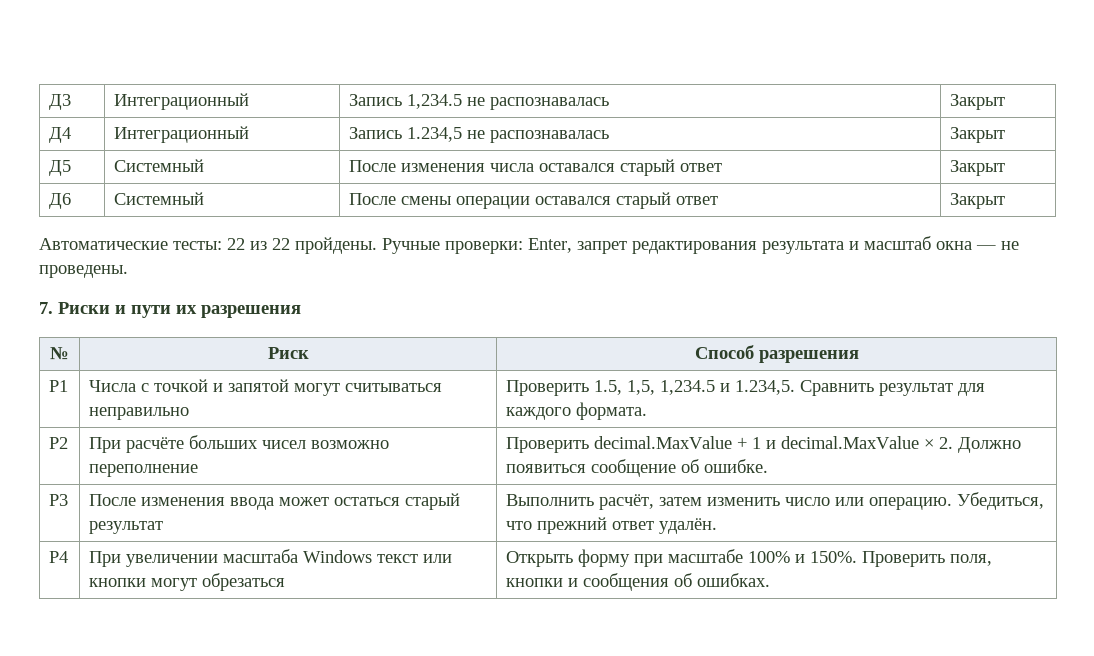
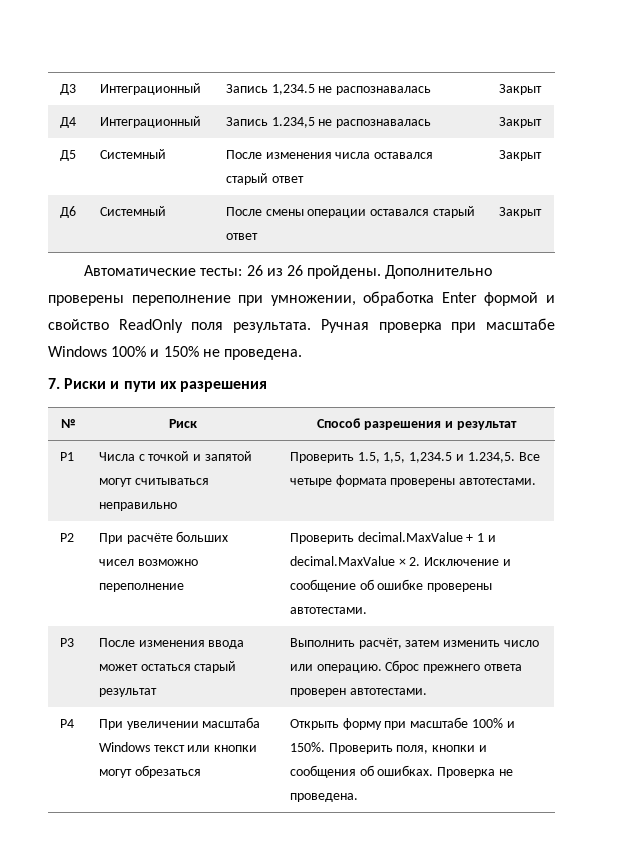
- Автоматические тесты: 22 из 22 пройдены. Ручные проверки: Enter, запрет редактирования результата и масштаб окна — не проведены.
+ Автоматические тесты: 26 из 26 пройдены. Дополнительно проверены переполнение при умножении, обработка Enter формой и свойство ReadOnly поля результата. Ручная проверка при масштабе Windows 100% и 150% не проведена.
- № | Риск | Способ разрешения
+ № | Риск | Способ разрешения и результат
- Р1 | Числа с точкой и запятой могут считываться неправильно | Проверить 1.5, 1,5, 1,234.5 и 1.234,5. Сравнить результат для каждого формата.
+ Р1 | Числа с точкой и запятой могут считываться неправильно | Проверить 1.5, 1,5, 1,234.5 и 1.234,5. Все четыре формата проверены автотестами.
- Р2 | При расчёте больших чисел возможно переполнение | Проверить decimal.MaxValue + 1 и decimal.MaxValue × 2. Должно появиться сообщение об ошибке.
+ Р2 | При расчёте больших чисел возможно переполнение | Проверить decimal.MaxValue + 1 и decimal.MaxValue × 2. Исключение и сообщение об ошибке проверены автотестами.
- Р3 | После изменения ввода может остаться старый результат | Выполнить расчёт, затем изменить число или операцию. Убедиться, что прежний ответ удалён.
+ Р3 | После изменения ввода может остаться старый результат | Выполнить расчёт, затем изменить число или операцию. Сброс прежнего ответа проверен автотестами.
- Р4 | При увеличении масштаба Windows текст или кнопки могут обрезаться | Открыть форму при масштабе 100% и 150%. Проверить поля, кнопки и сообщения об ошибках.
+ Р4 | При увеличении масштаба Windows текст или кнопки могут обрезаться | Открыть форму при масштабе 100% и 150%. Проверить поля, кнопки и сообщения об ошибках. Проверка не проведена.

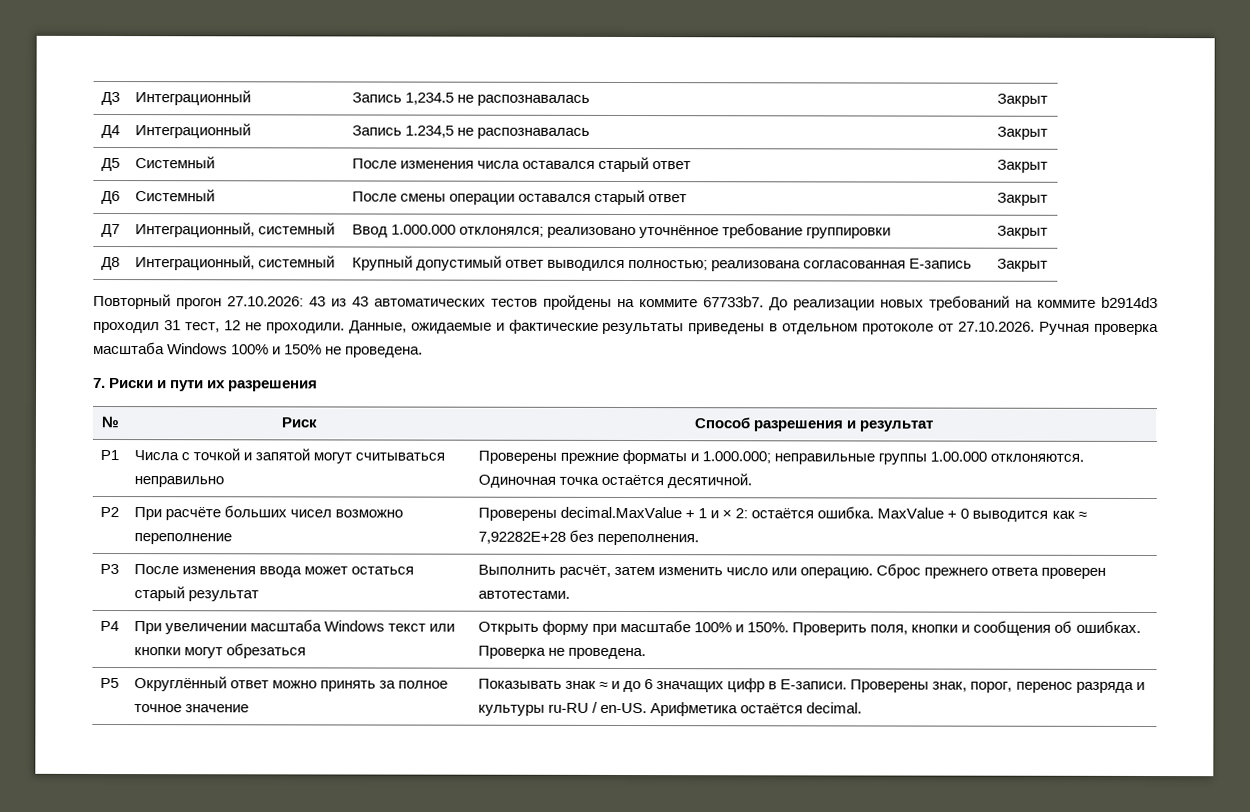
- Автоматические тесты: 26 из 26 пройдены. Дополнительно проверены переполнение при умножении, обработка Enter формой и свойство ReadOnly поля результата. Ручная проверка при масштабе Windows 100% и 150% не проведена.
+ Д7 | Интеграционный, системный | Ввод 1.000.000 отклонялся; реализовано уточнённое требование группировки | Закрыт
+ Д8 | Интеграционный, системный | Крупный допустимый ответ выводился полностью; реализована согласованная E-запись | Закрыт
+ Повторный прогон 27.10.2026: 43 из 43 автоматических тестов пройдены на коммите 67733b7. До реализации новых требований на коммите b2914d3 проходил 31 тест, 12 не проходили. Данные, ожидаемые и фактические результаты приведены в отдельном протоколе от 27.10.2026. Ручная проверка масштаба Windows 100% и 150% не проведена.
- Р1 | Числа с точкой и запятой могут считываться неправильно | Проверить 1.5, 1,5, 1,234.5 и 1.234,5. Все четыре формата проверены автотестами.
+ Р1 | Числа с точкой и запятой могут считываться неправильно | Проверены прежние форматы и 1.000.000; неправильные группы 1.00.000 отклоняются. Одиночная точка остаётся десятичной.
- Р2 | При расчёте больших чисел возможно переполнение | Проверить decimal.MaxValue + 1 и decimal.MaxValue × 2. Исключение и сообщение об ошибке проверены автотестами.
+ Р2 | При расчёте больших чисел возможно переполнение | Проверены decimal.MaxValue + 1 и × 2: остаётся ошибка. MaxValue + 0 выводится как ≈ 7,92282E+28 без переполнения.
+ Р5 | Округлённый ответ можно принять за полное точное значение | Показывать знак ≈ и до 6 значащих цифр в E-записи. Проверены знак, порог, перенос разряда и культуры ru-RU / en-US. Арифметика остаётся decimal.

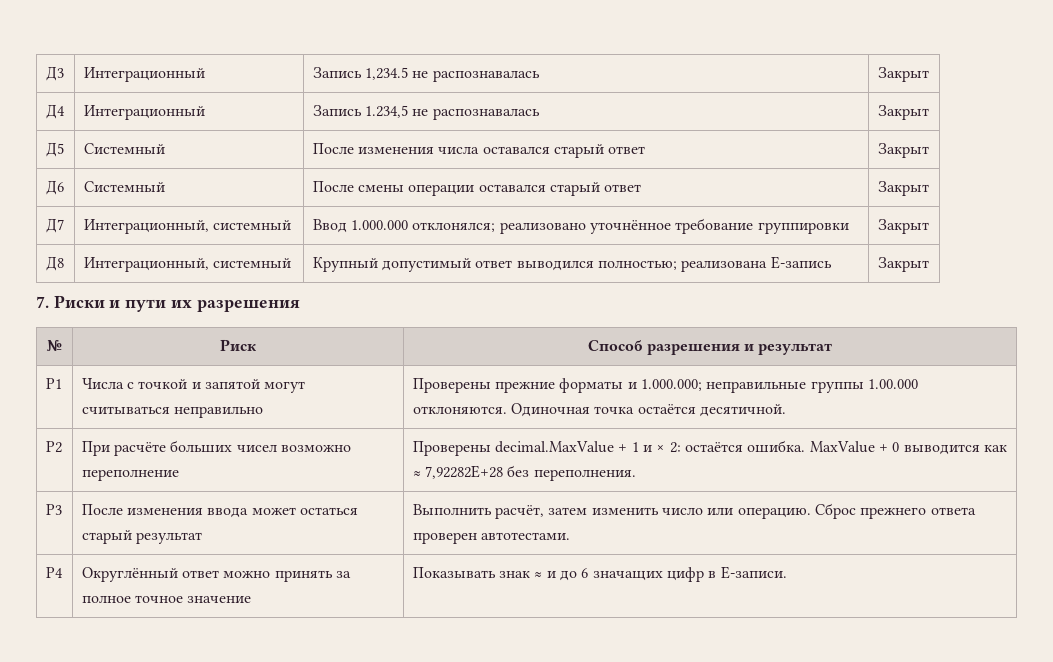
- Д8 | Интеграционный, системный | Крупный допустимый ответ выводился полностью; реализована согласованная E-запись | Закрыт
+ Д8 | Интеграционный, системный | Крупный допустимый ответ выводился полностью; реализована E-запись | Закрыт
- Повторный прогон 27.10.2026: 43 из 43 автоматических тестов пройдены на коммите 67733b7. До реализации новых требований на коммите b2914d3 проходил 31 тест, 12 не проходили. Данные, ожидаемые и фактические результаты приведены в отдельном протоколе от 27.10.2026. Ручная проверка масштаба Windows 100% и 150% не проведена.
- Р4 | При увеличении масштаба Windows текст или кнопки могут обрезаться | Открыть форму при масштабе 100% и 150%. Проверить поля, кнопки и сообщения об ошибках. Проверка не проведена.
- Р5 | Округлённый ответ можно принять за полное точное значение | Показывать знак ≈ и до 6 значащих цифр в E-записи. Проверены знак, порог, перенос разряда и культуры ru-RU / en-US. Арифметика остаётся decimal.
+ Р4 | Округлённый ответ можно принять за полное точное значение | Показывать знак ≈ и до 6 значащих цифр в E-записи.

